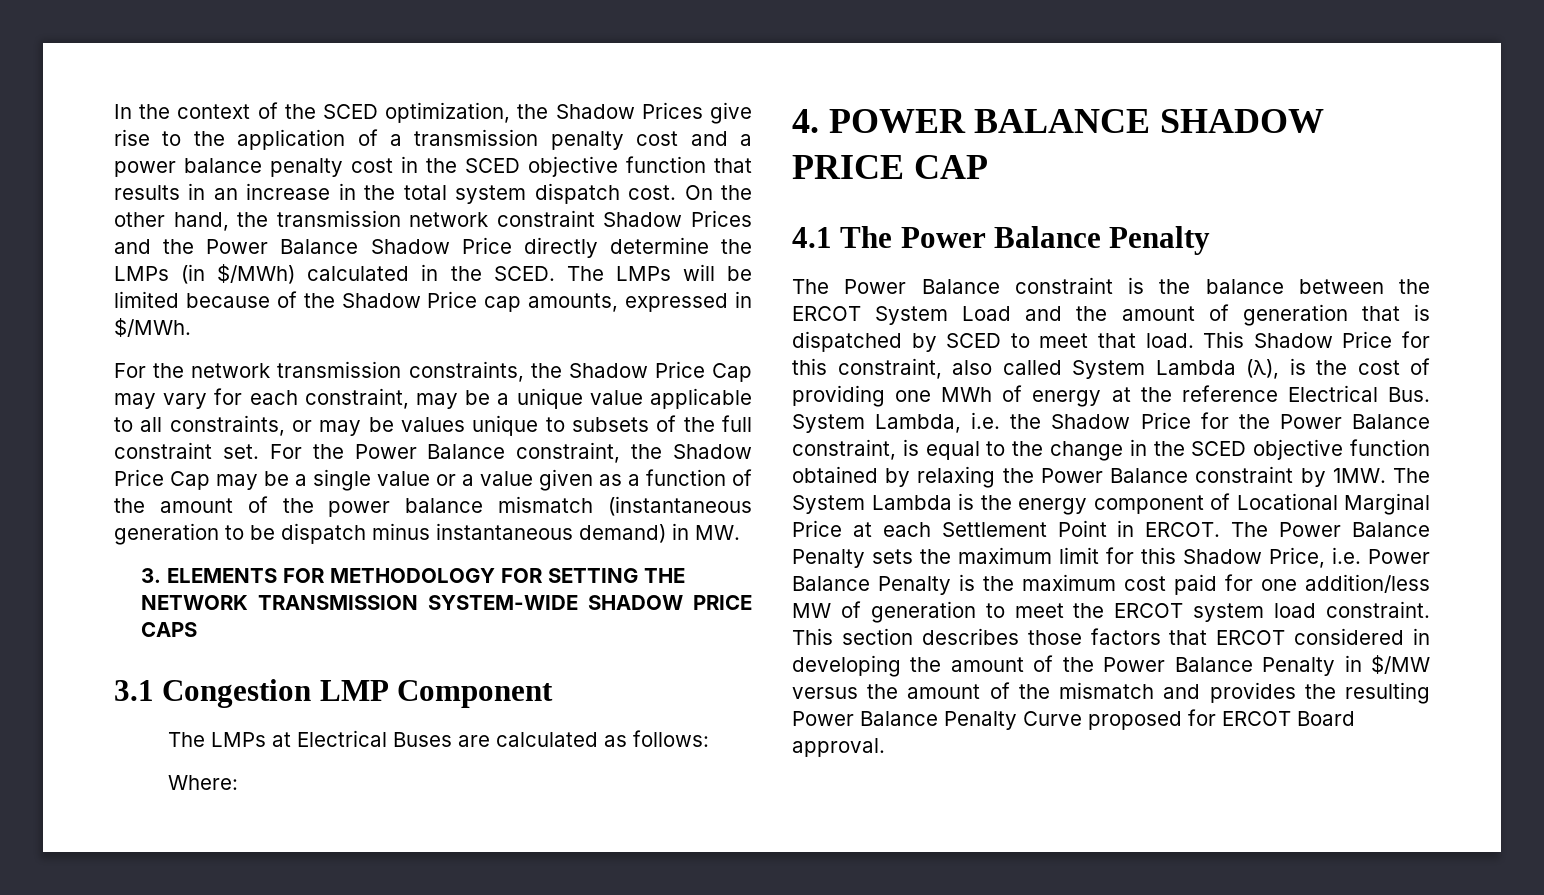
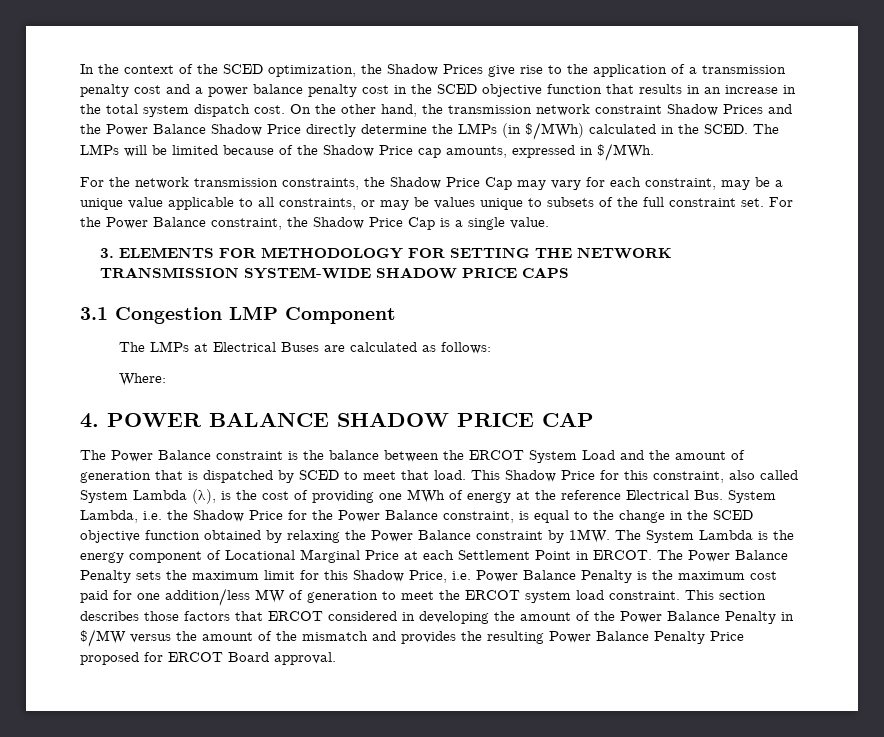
- For the Power Balance constraint, the Shadow Price Cap may be a single value or a value given as a function of the amount of the power balance mismatch (instantaneous generation to be dispatch minus instantaneous demand) in MW.
+ For the Power Balance constraint, the Shadow Price Cap is a single value.
- 4.1 The Power Balance Penalty
- This section describes those factors that ERCOT considered in developing the amount of the Power Balance Penalty in $/MW versus the amount of the mismatch and provides the resulting Power Balance Penalty Curve proposed for ERCOT Board approval.
+ This section describes those factors that ERCOT considered in developing the amount of the Power Balance Penalty in $/MW versus the amount of the mismatch and provides the resulting Power Balance Penalty Price proposed for ERCOT Board approval.

